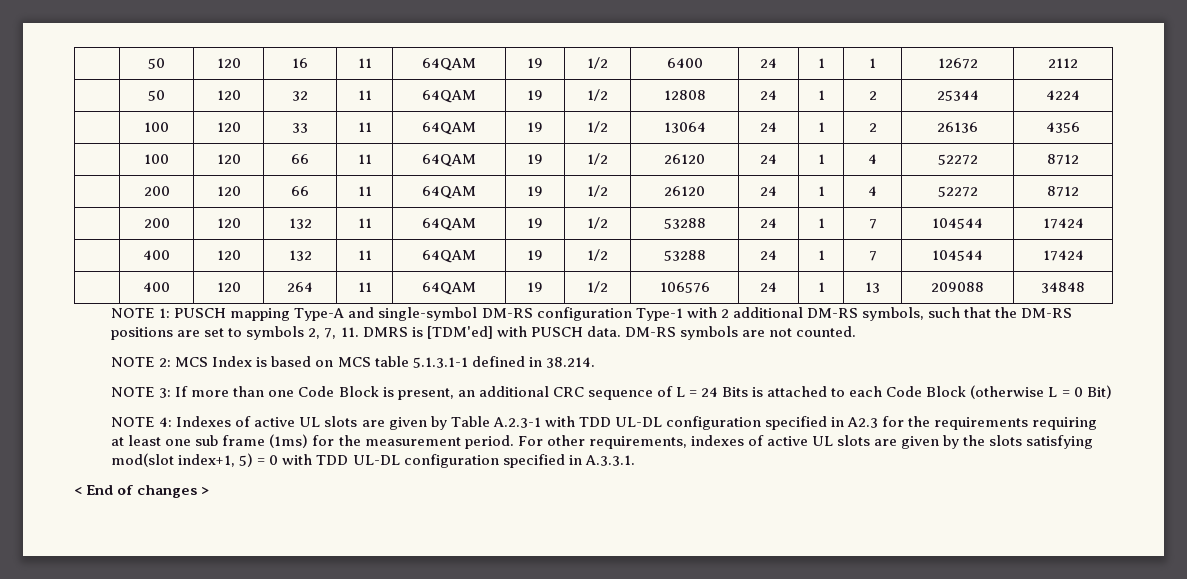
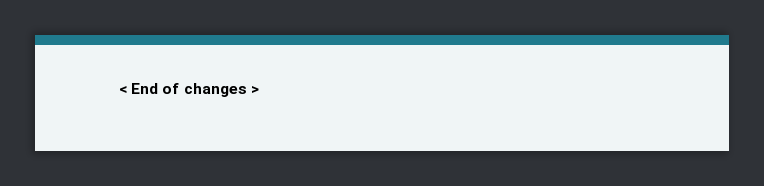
- | 50 | 120 | 16 | 11 | 64QAM | 19 | 1/2 | 6400 | 24 | 1 | 1 | 12672 | 2112
- | 50 | 120 | 32 | 11 | 64QAM | 19 | 1/2 | 12808 | 24 | 1 | 2 | 25344 | 4224
- | 100 | 120 | 33 | 11 | 64QAM | 19 | 1/2 | 13064 | 24 | 1 | 2 | 26136 | 4356
- | 100 | 120 | 66 | 11 | 64QAM | 19 | 1/2 | 26120 | 24 | 1 | 4 | 52272 | 8712
- | 200 | 120 | 66 | 11 | 64QAM | 19 | 1/2 | 26120 | 24 | 1 | 4 | 52272 | 8712
- | 200 | 120 | 132 | 11 | 64QAM | 19 | 1/2 | 53288 | 24 | 1 | 7 | 104544 | 17424
- | 400 | 120 | 132 | 11 | 64QAM | 19 | 1/2 | 53288 | 24 | 1 | 7 | 104544 | 17424
- | 400 | 120 | 264 | 11 | 64QAM | 19 | 1/2 | 106576 | 24 | 1 | 13 | 209088 | 34848
- NOTE 1: PUSCH mapping Type-A and single-symbol DM-RS configuration Type-1 with 2 additional DM-RS symbols, such that the DM-RS positions are set to symbols 2, 7, 11. DMRS is [TDM'ed] with PUSCH data. DM-RS symbols are not counted.
- NOTE 2: MCS Index is based on MCS table 5.1.3.1-1 defined in 38.214.
- NOTE 3: If more than one Code Block is present, an additional CRC sequence of L = 24 Bits is attached to each Code Block (otherwise L = 0 Bit)
- NOTE 4: Indexes of active UL slots are given by Table A.2.3-1 with TDD UL-DL configuration specified in A2.3 for the requirements requiring at least one sub frame (1ms) for the measurement period. For other requirements, indexes of active UL slots are given by the slots satisfying mod(slot index+1, 5) = 0 with TDD UL-DL configuration specified in A.3.3.1.

